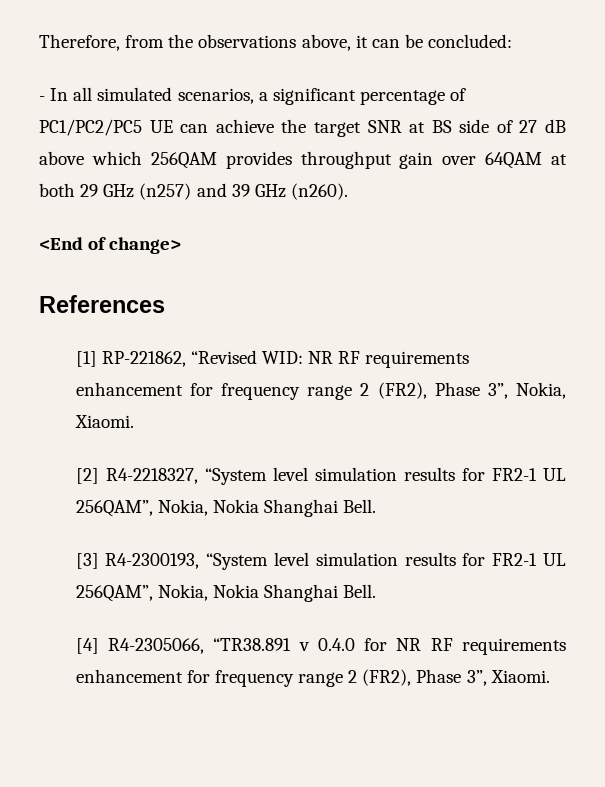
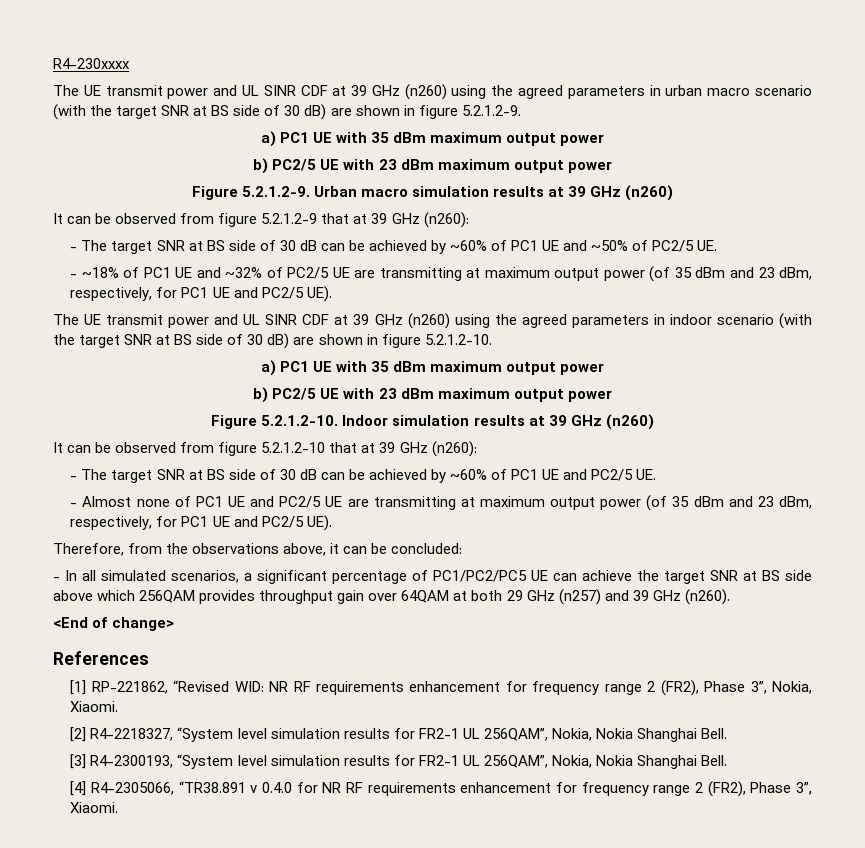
+ R4-230xxxx
+ The UE transmit power and UL SINR CDF at 39 GHz (n260) using the agreed parameters in urban macro scenario (with the target SNR at BS side of 30 dB) are shown in figure 5.2.1.2-9.
+ a) PC1 UE with 35 dBm maximum output power
+ b) PC2/5 UE with 23 dBm maximum output power
+ Figure 5.2.1.2-9. Urban macro simulation results at 39 GHz (n260)
+ It can be observed from figure 5.2.1.2-9 that at 39 GHz (n260):
+ - The target SNR at BS side of 30 dB can be achieved by ~60% of PC1 UE and ~50% of PC2/5 UE.
+ - ~18% of PC1 UE and ~32% of PC2/5 UE are transmitting at maximum output power (of 35 dBm and 23 dBm, respectively, for PC1 UE and PC2/5 UE).
+ The UE transmit power and UL SINR CDF at 39 GHz (n260) using the agreed parameters in indoor scenario (with the target SNR at BS side of 30 dB) are shown in figure 5.2.1.2-10.
+ a) PC1 UE with 35 dBm maximum output power
+ b) PC2/5 UE with 23 dBm maximum output power
+ Figure 5.2.1.2-10. Indoor simulation results at 39 GHz (n260)
+ It can be observed from figure 5.2.1.2-10 that at 39 GHz (n260):
+ - The target SNR at BS side of 30 dB can be achieved by ~60% of PC1 UE and PC2/5 UE.
+ - Almost none of PC1 UE and PC2/5 UE are transmitting at maximum output power (of 35 dBm and 23 dBm, respectively, for PC1 UE and PC2/5 UE).
- - In all simulated scenarios, a significant percentage of PC1/PC2/PC5 UE can achieve the target SNR at BS side of 27 dB above which 256QAM provides throughput gain over 64QAM at both 29 GHz (n257) and 39 GHz (n260).
+ - In all simulated scenarios, a significant percentage of PC1/PC2/PC5 UE can achieve the target SNR at BS side above which 256QAM provides throughput gain over 64QAM at both 29 GHz (n257) and 39 GHz (n260).

